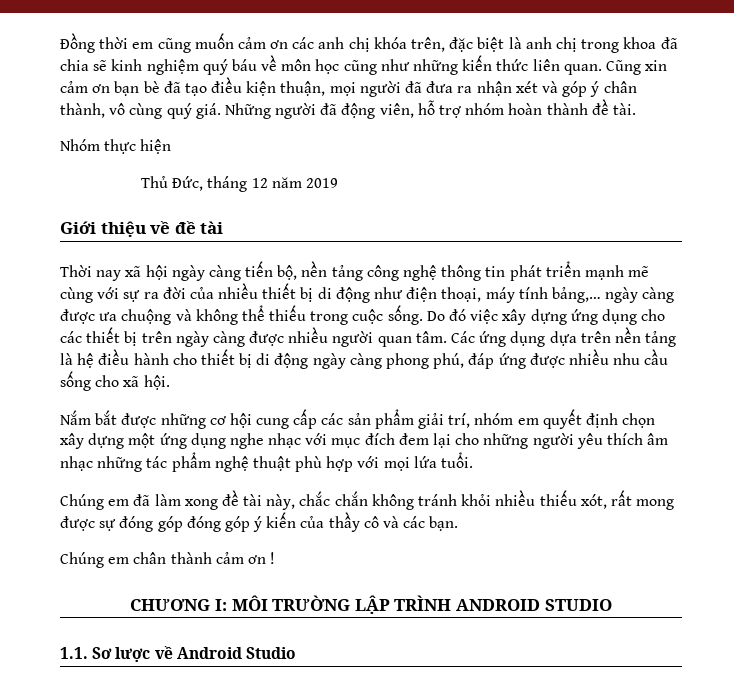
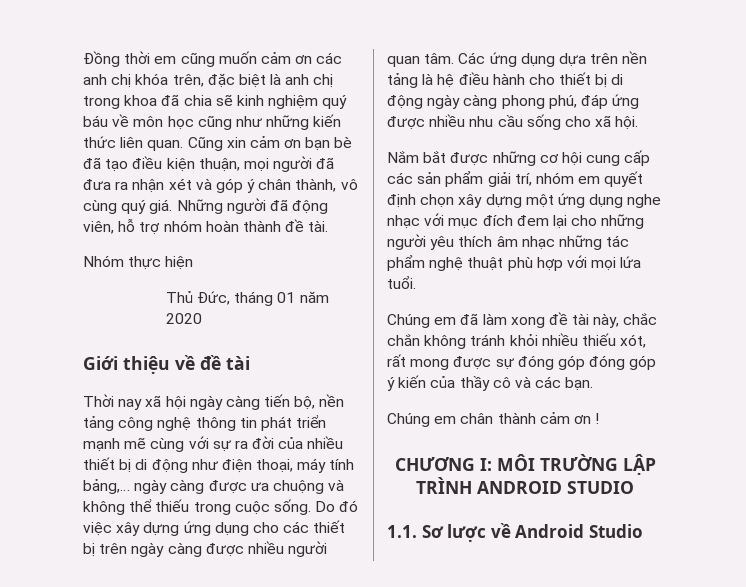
- Thủ Đức, tháng 12 năm 2019
+ Thủ Đức, tháng 01 năm 2020

